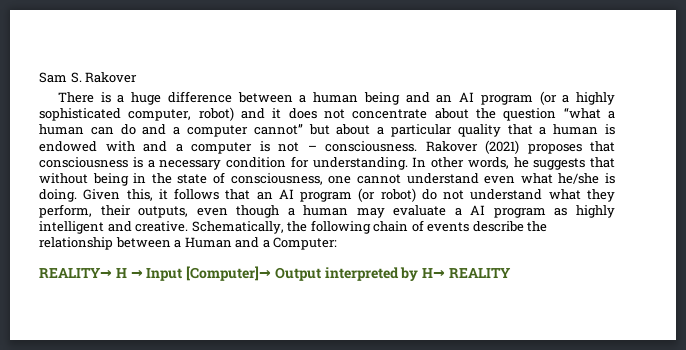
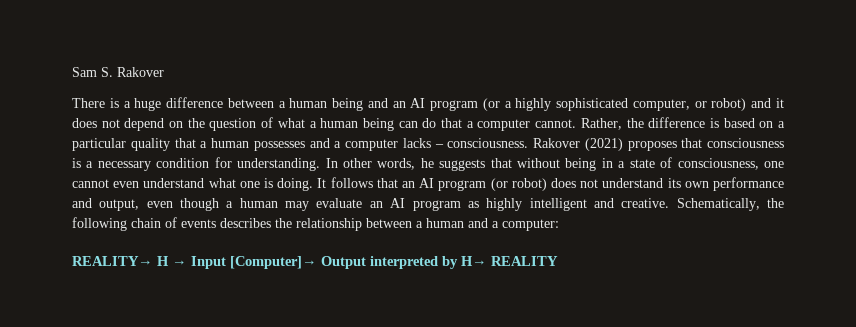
- There is a huge difference between a human being and an AI program (or a highly sophisticated computer, robot) and it does not concentrate about the question “what a human can do and a computer cannot” but about a particular quality that a human is endowed with and a computer is not – consciousness.
+ There is a huge difference between a human being and an AI program (or a highly sophisticated computer, or robot) and it does not depend on the question of what a human being can do that a computer cannot. Rather, the difference is based on a particular quality that a human possesses and a computer lacks – consciousness.
- In other words, he suggests that without being in the state of consciousness, one cannot understand even what he/she is doing. Given this, it follows that an AI program (or robot) do not understand what they perform, their outputs, even though a human may evaluate a AI program as highly intelligent and creative.
+ In other words, he suggests that without being in a state of consciousness, one cannot even understand what one is doing. It follows that an AI program (or robot) does not understand its own performance and output, even though a human may evaluate an AI program as highly intelligent and creative.
- Schematically, the following chain of events describe the relationship between a Human and a Computer:
+ Schematically, the following chain of events describes the relationship between a human and a computer:

